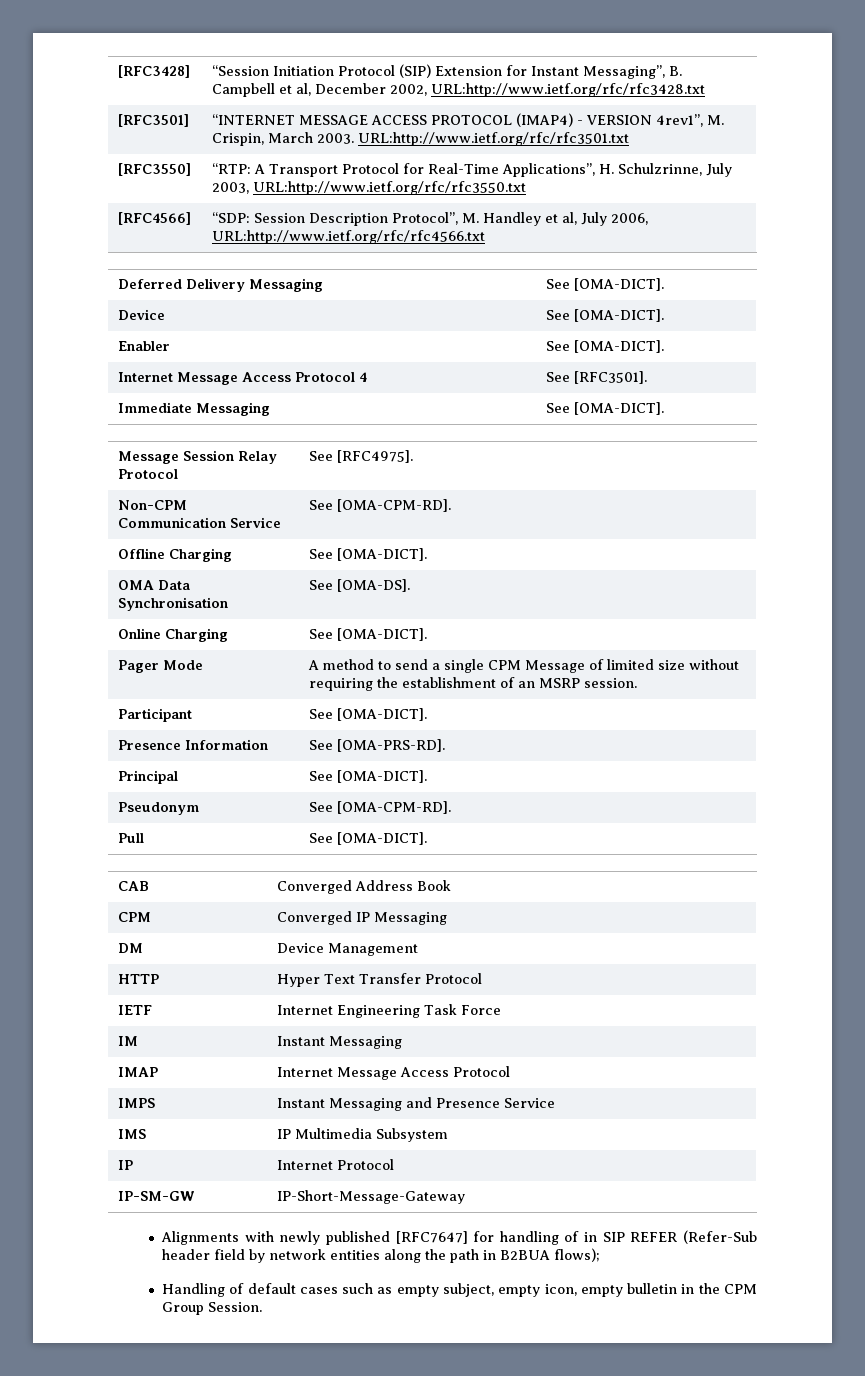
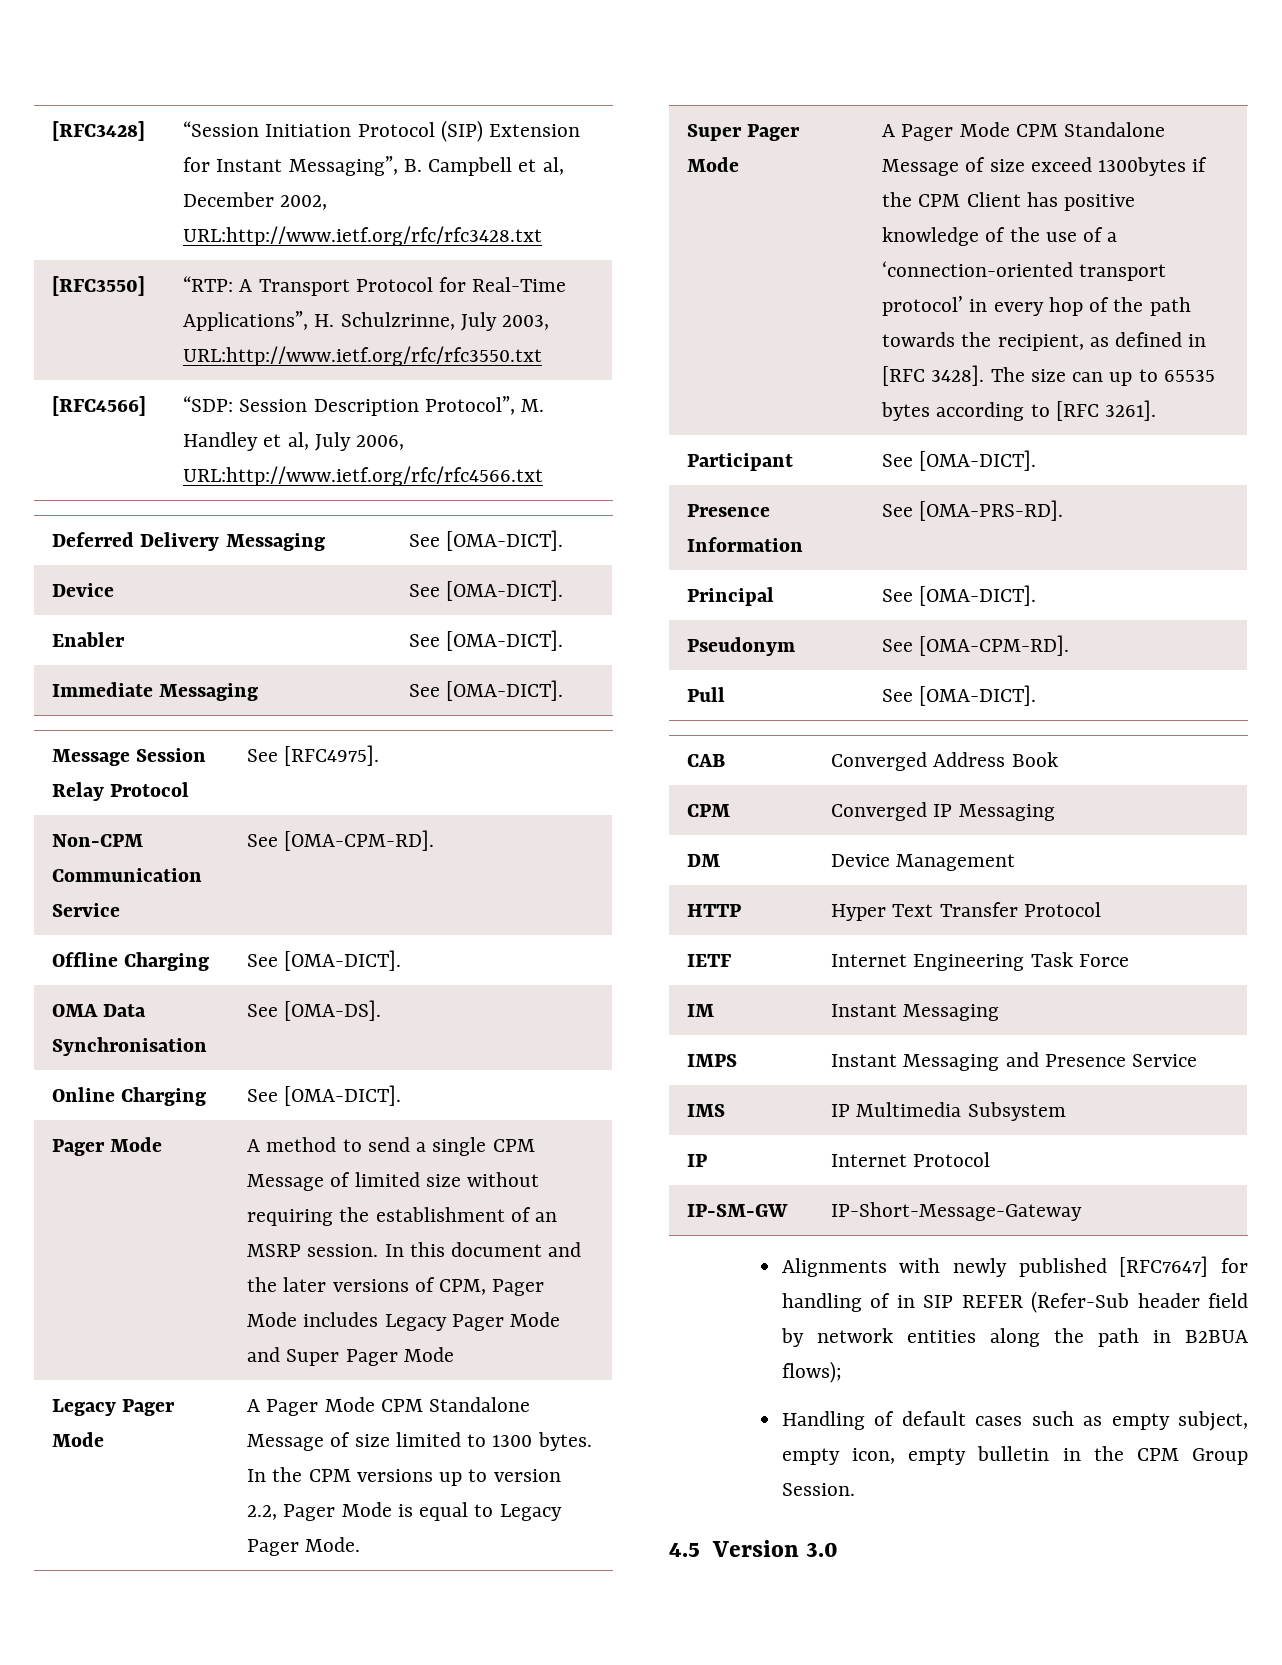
- [RFC3501] | “INTERNET MESSAGE ACCESS PROTOCOL (IMAP4) - VERSION 4rev1”, M. Crispin, March 2003. URL:http://www.ietf.org/rfc/rfc3501.txt
- Internet Message Access Protocol 4 | See [RFC3501].
- Pager Mode | A method to send a single CPM Message of limited size without requiring the establishment of an MSRP session.
+ Pager Mode | A method to send a single CPM Message of limited size without requiring the establishment of an MSRP session. In this document and the later versions of CPM, Pager Mode includes Legacy Pager Mode and Super Pager Mode
+ Legacy Pager Mode | A Pager Mode CPM Standalone Message of size limited to 1300 bytes. In the CPM versions up to version 2.2, Pager Mode is equal to Legacy Pager Mode.
+ Super Pager Mode | A Pager Mode CPM Standalone Message of size exceed 1300bytes if the CPM Client has positive knowledge of the use of a ‘connection-oriented transport protocol’ in every hop of the path towards the recipient, as defined in [RFC 3428]. The size can up to 65535 bytes according to [RFC 3261].
- IMAP | Internet Message Access Protocol
+ 4.5 Version 3.0

